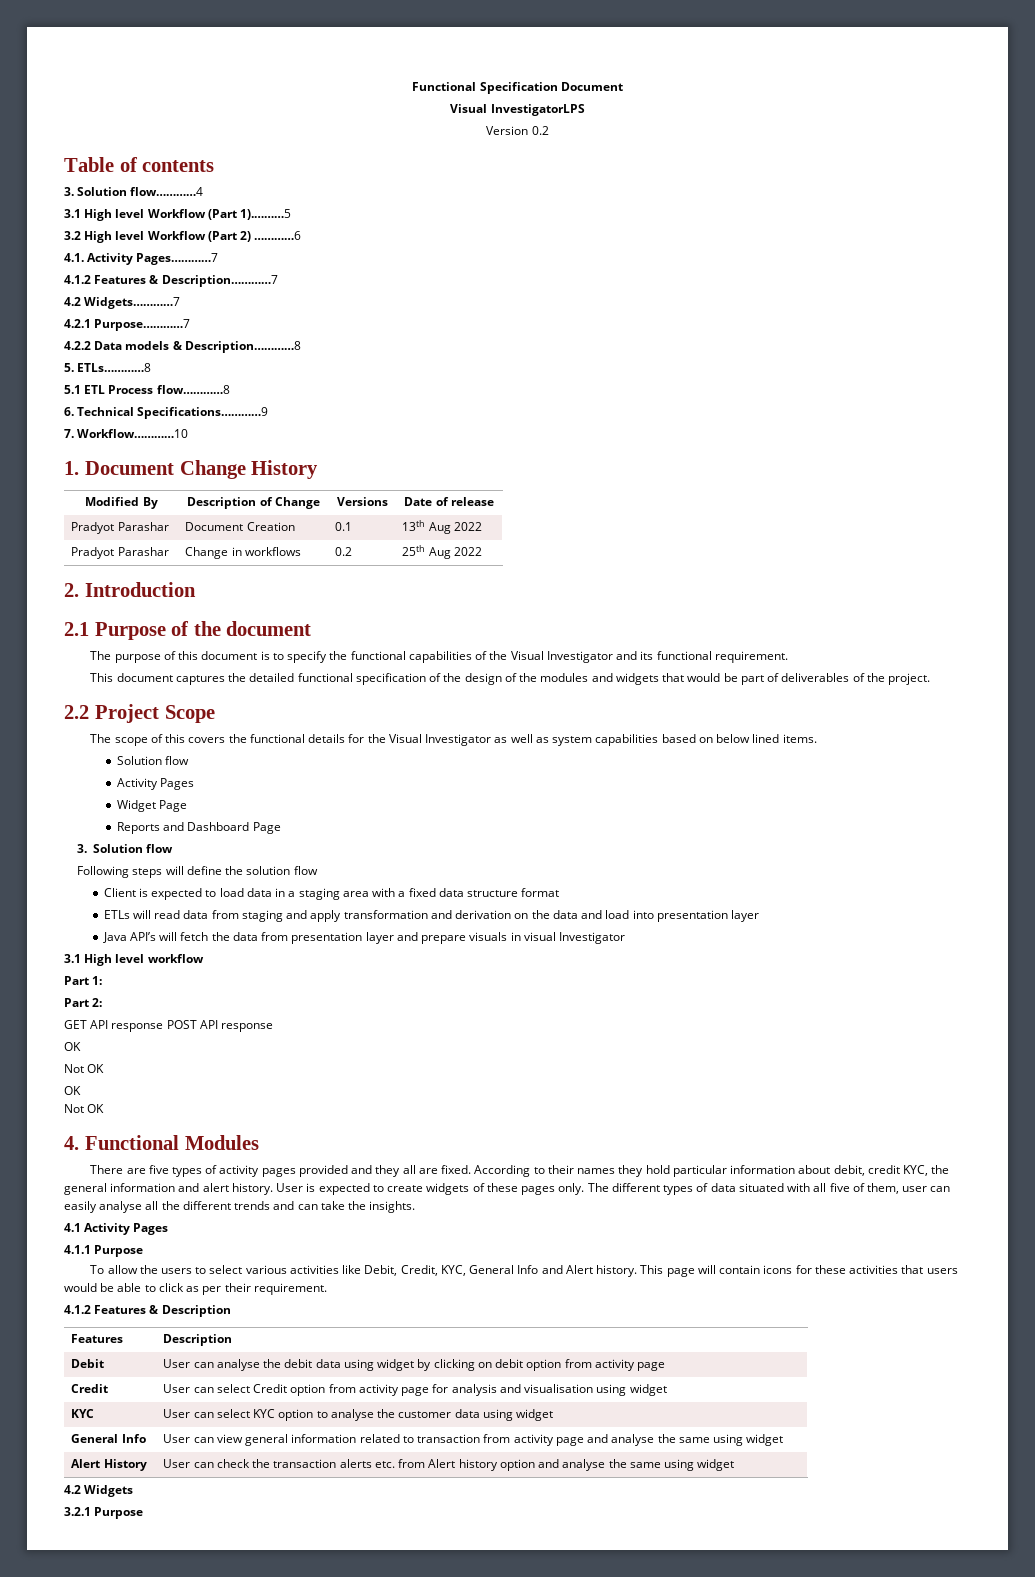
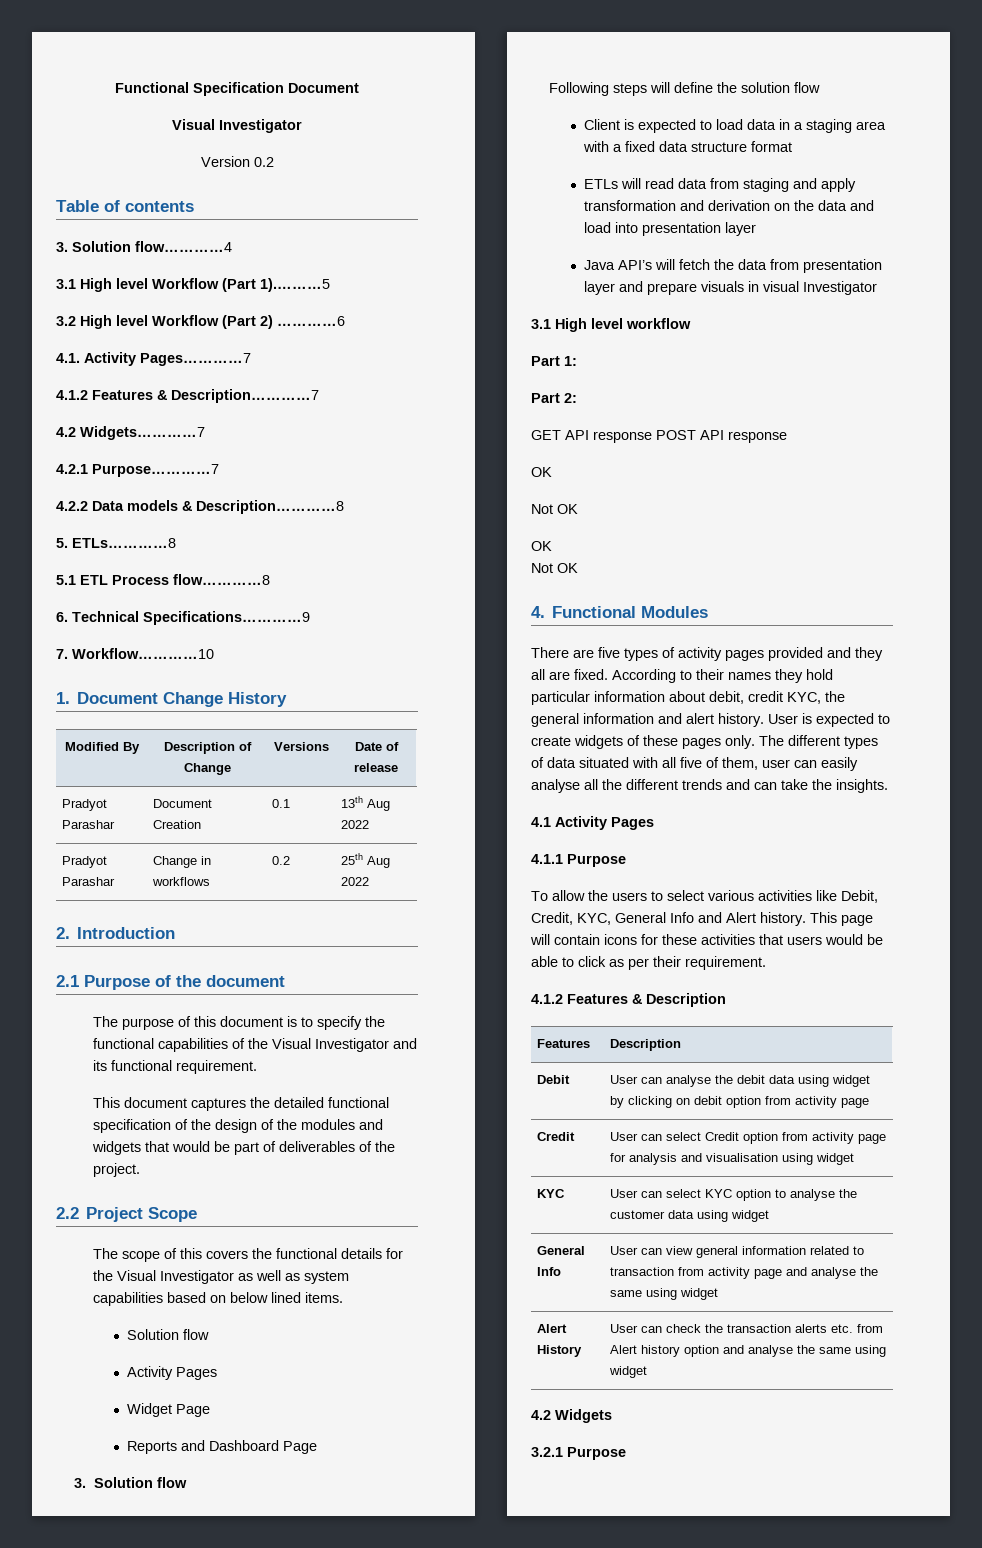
  Functional Specification Document
- Visual InvestigatorLPS
+ Visual Investigator

